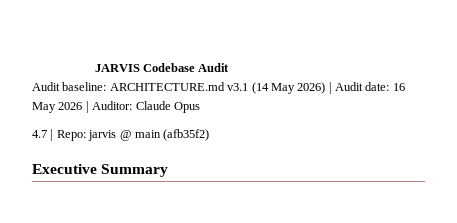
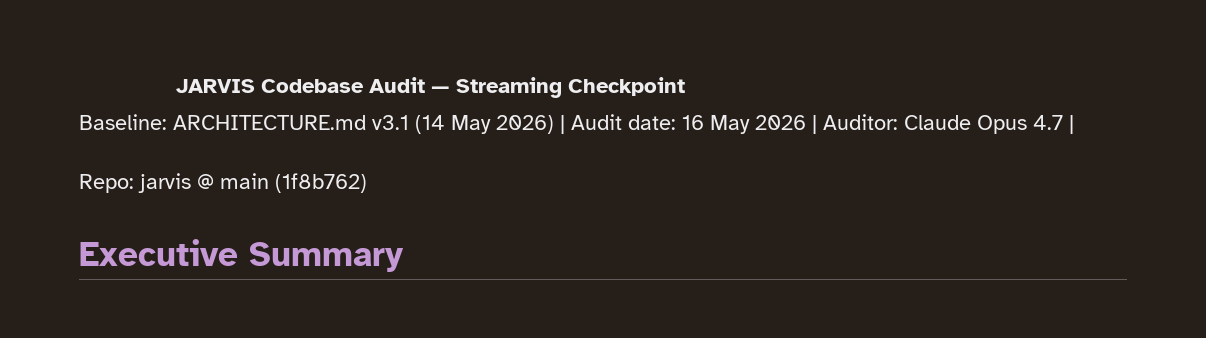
- JARVIS Codebase Audit
- Audit baseline: ARCHITECTURE.md v3.1 (14 May 2026) | Audit date: 16 May 2026 | Auditor: Claude Opus
- 4.7 | Repo: jarvis @ main (afb35f2)
+ JARVIS Codebase Audit — Streaming Checkpoint
+ Baseline: ARCHITECTURE.md v3.1 (14 May 2026) | Audit date: 16 May 2026 | Auditor: Claude Opus 4.7 |
+ Repo: jarvis @ main (1f8b762)

